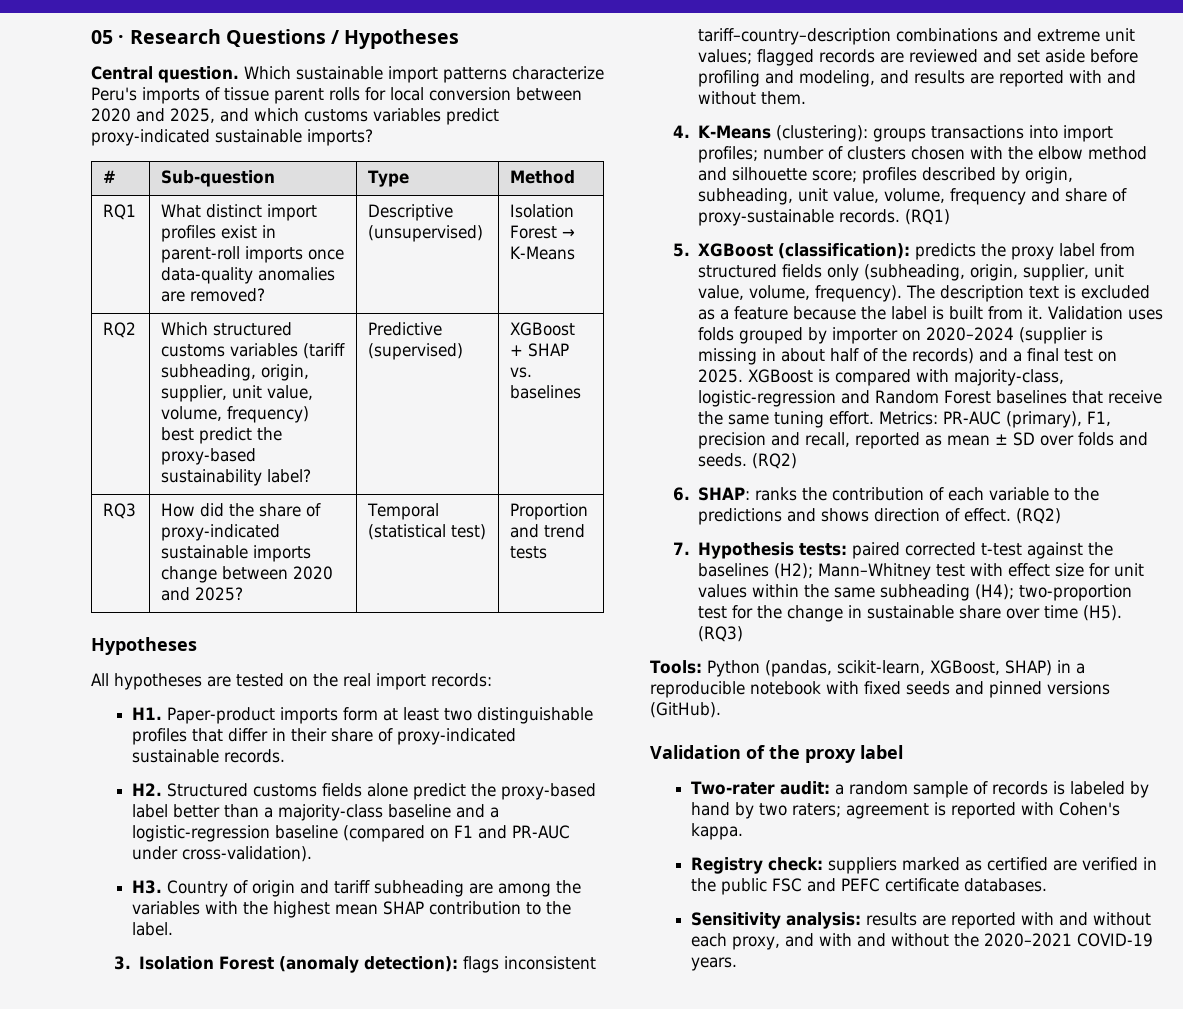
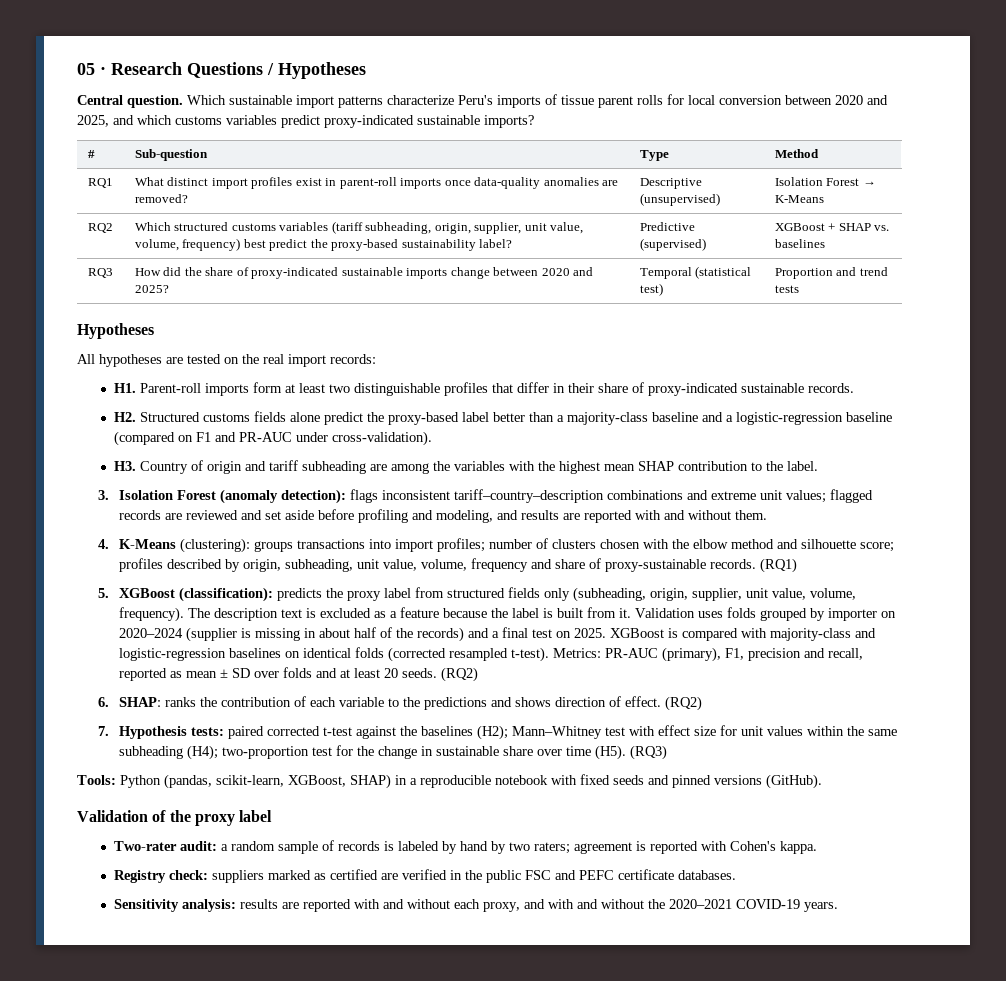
- H1. Paper-product imports form at least two distinguishable profiles that differ in their share of proxy-indicated sustainable records.
+ H1. Parent-roll imports form at least two distinguishable profiles that differ in their share of proxy-indicated sustainable records.
- XGBoost is compared with majority-class, logistic-regression and Random Forest baselines that receive the same tuning effort.
+ XGBoost is compared with majority-class and logistic-regression baselines on identical folds (corrected resampled t-test).
- Metrics: PR-AUC (primary), F1, precision and recall, reported as mean ± SD over folds and seeds.
+ Metrics: PR-AUC (primary), F1, precision and recall, reported as mean ± SD over folds and at least 20 seeds.

